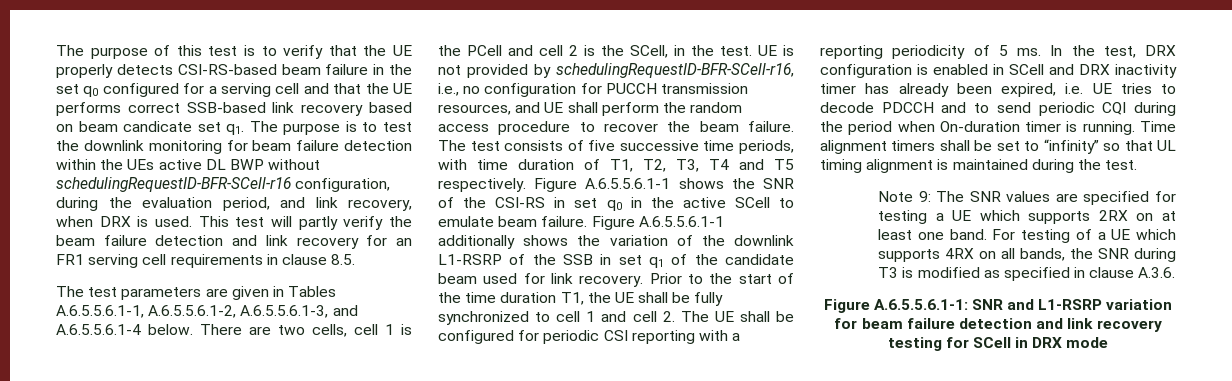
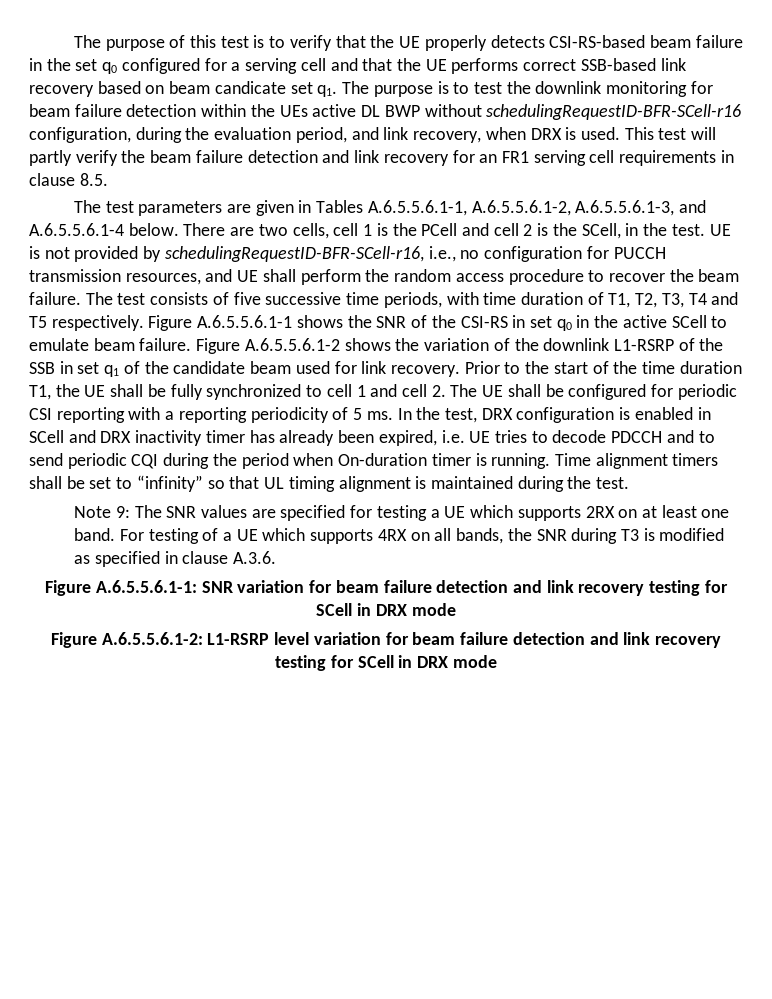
- Figure A.6.5.5.6.1-1 additionally shows the variation of the downlink L1-RSRP of the SSB in set q1 of the candidate beam used for link recovery.
+ Figure A.6.5.5.6.1-2 shows the variation of the downlink L1-RSRP of the SSB in set q1 of the candidate beam used for link recovery.
- Figure A.6.5.5.6.1-1: SNR and L1-RSRP variation for beam failure detection and link recovery testing for SCell in DRX mode
+ Figure A.6.5.5.6.1-1: SNR variation for beam failure detection and link recovery testing for SCell in DRX mode
+ Figure A.6.5.5.6.1-2: L1-RSRP level variation for beam failure detection and link recovery testing for SCell in DRX mode

